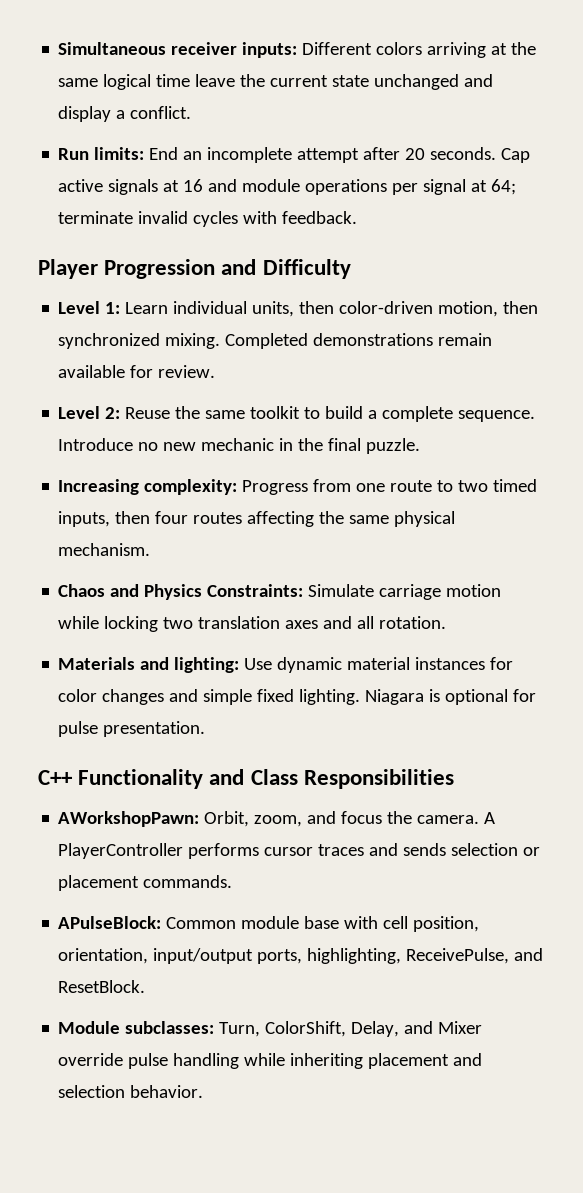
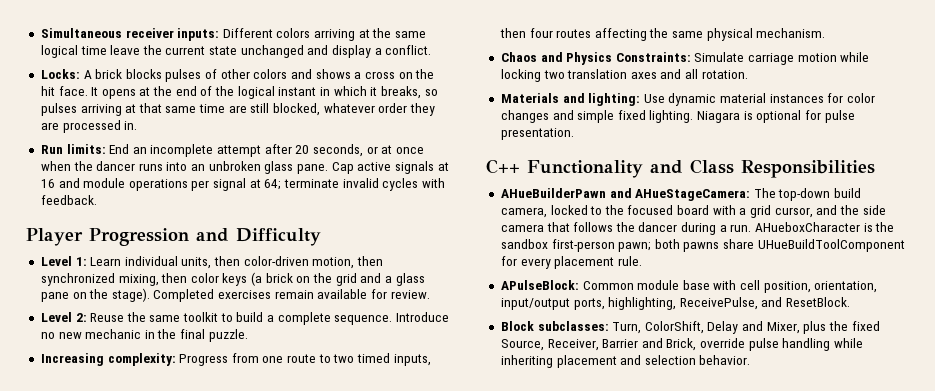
+ Locks: A brick blocks pulses of other colors and shows a cross on the hit face. It opens at the end of the logical instant in which it breaks, so pulses arriving at that same time are still blocked, whatever order they are processed in.
- Run limits: End an incomplete attempt after 20 seconds.
+ Run limits: End an incomplete attempt after 20 seconds, or at once when the dancer runs into an unbroken glass pane.
- Level 1: Learn individual units, then color-driven motion, then synchronized mixing. Completed demonstrations remain available for review.
+ Level 1: Learn individual units, then color-driven motion, then synchronized mixing, then color keys (a brick on the grid and a glass pane on the stage). Completed exercises remain available for review.
- AWorkshopPawn: Orbit, zoom, and focus the camera. A PlayerController performs cursor traces and sends selection or placement commands.
+ AHueBuilderPawn and AHueStageCamera: The top-down build camera, locked to the focused board with a grid cursor, and the side camera that follows the dancer during a run. AHueboxCharacter is the sandbox first-person pawn; both pawns share UHueBuildToolComponent for every placement rule.
- Module subclasses: Turn, ColorShift, Delay, and Mixer override pulse handling while inheriting placement and selection behavior.
+ Block subclasses: Turn, ColorShift, Delay and Mixer, plus the fixed Source, Receiver, Barrier and Brick, override pulse handling while inheriting placement and selection behavior.

